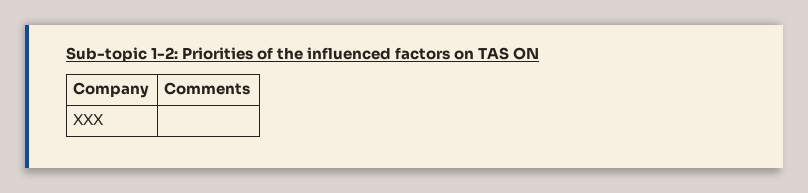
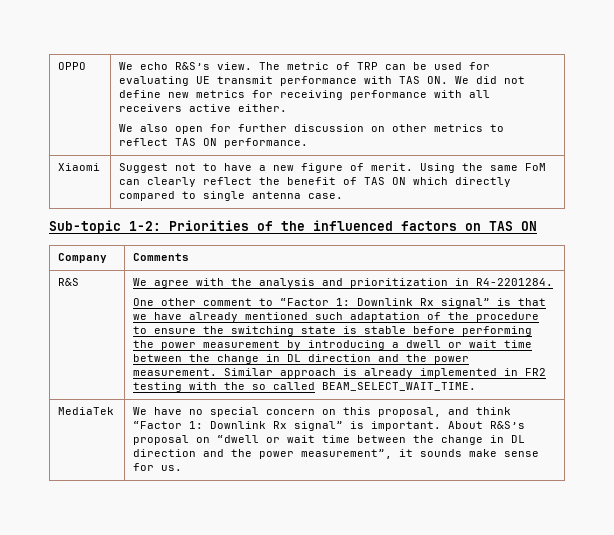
+ OPPO | We echo R&S’s view. The metric of TRP can be used for evaluating UE transmit performance with TAS ON. We did not define new metrics for receiving performance with all receivers active either.
+ We also open for further discussion on other metrics to reflect TAS ON performance.
+ Xiaomi | Suggest not to have a new figure of merit. Using the same FoM can clearly reflect the benefit of TAS ON which directly compared to single antenna case.
- XXX
+ R&S | We agree with the analysis and prioritization in R4-2201284.
+ One other comment to “Factor 1: Downlink Rx signal” is that we have already mentioned such adaptation of the procedure to ensure the switching state is stable before performing the power measurement by introducing a dwell or wait time between the change in DL direction and the power measurement. Similar approach is already implemented in FR2 testing with the so called BEAM_SELECT_WAIT_TIME.
+ MediaTek | We have no special concern on this proposal, and think “Factor 1: Downlink Rx signal” is important. About R&S’s proposal on “dwell or wait time between the change in DL direction and the power measurement”, it sounds make sense for us.

